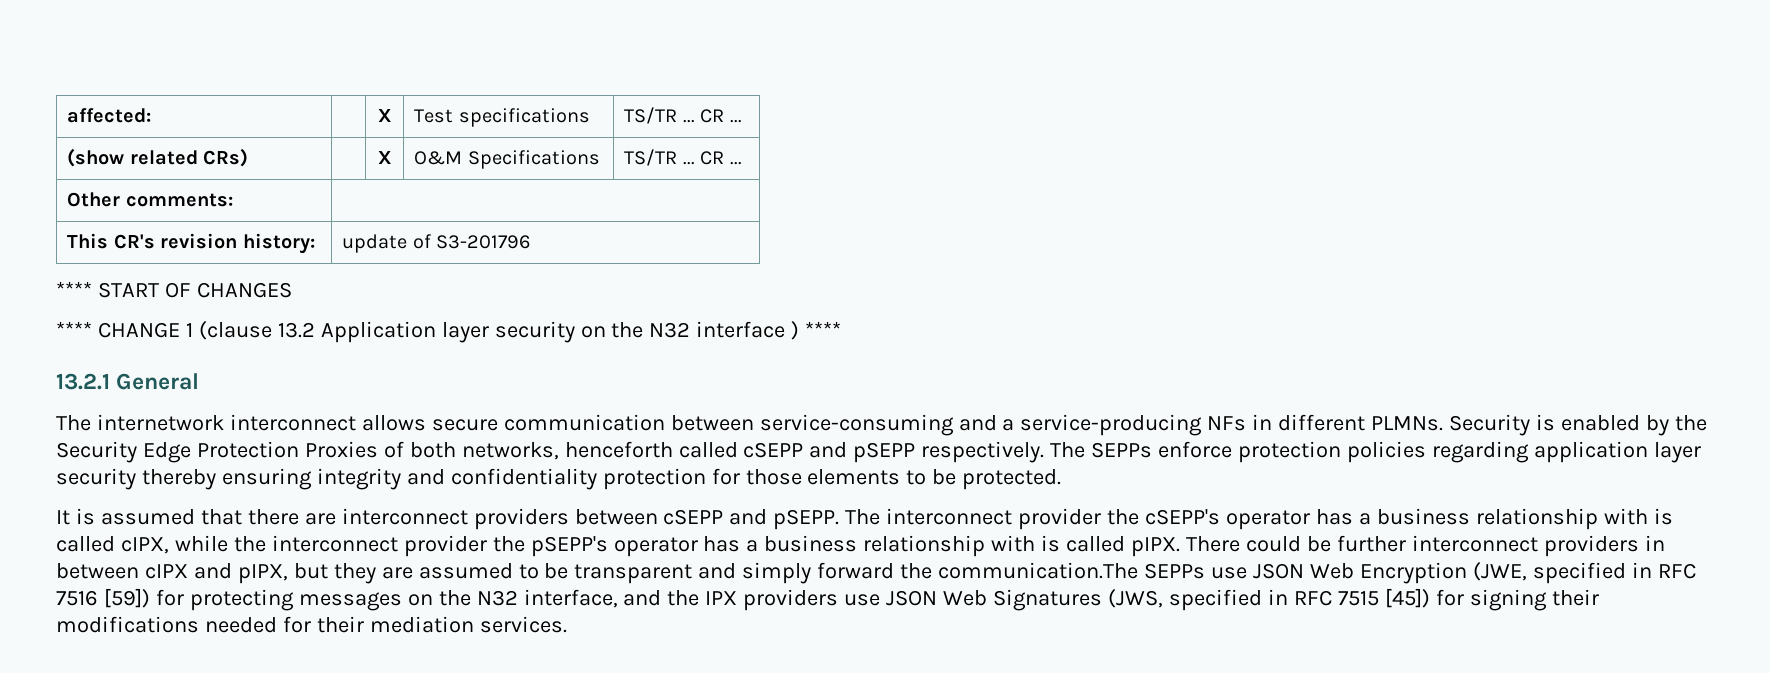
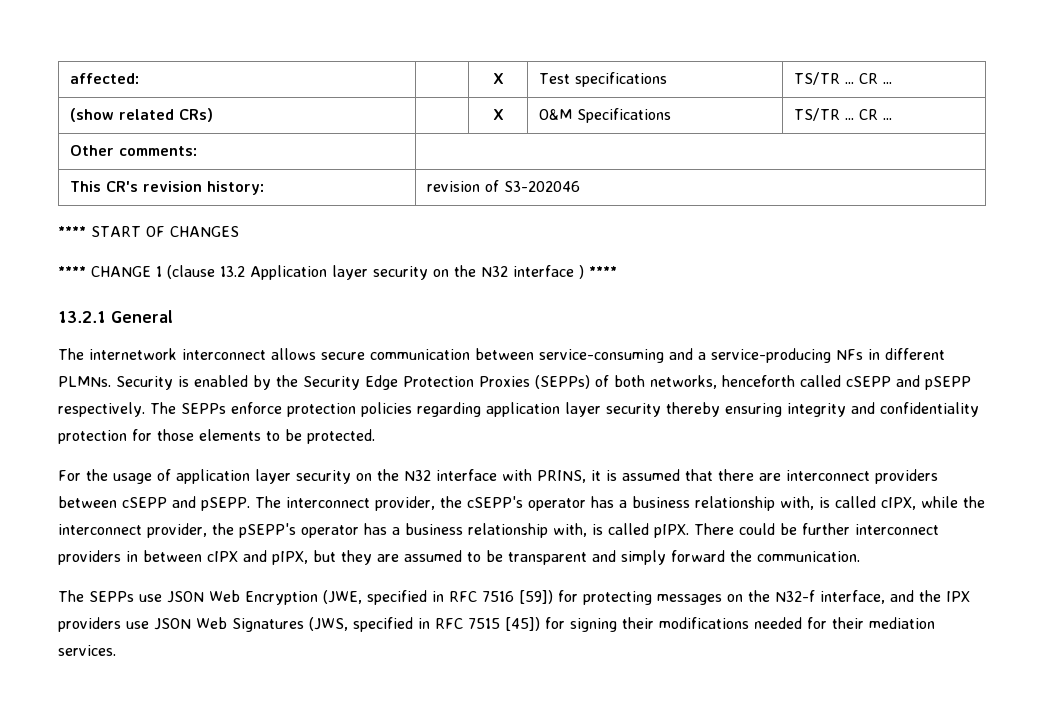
- This CR's revision history: | update of S3-201796
+ This CR's revision history: | revision of S3-202046
- Security is enabled by the Security Edge Protection Proxies of both networks, henceforth called cSEPP and pSEPP respectively.
+ Security is enabled by the Security Edge Protection Proxies (SEPPs) of both networks, henceforth called cSEPP and pSEPP respectively.
- It is assumed that there are interconnect providers between cSEPP and pSEPP.
+ For the usage of application layer security on the N32 interface with PRINS, it is assumed that there are interconnect providers between cSEPP and pSEPP.
- The interconnect provider the cSEPP's operator has a business relationship with is called cIPX, while the interconnect provider the pSEPP's operator has a business relationship with is called pIPX.
+ The interconnect provider, the cSEPP's operator has a business relationship with, is called cIPX, while the interconnect provider, the pSEPP's operator has a business relationship with, is called pIPX.
- There could be further interconnect providers in between cIPX and pIPX, but they are assumed to be transparent and simply forward the communication.The SEPPs use JSON Web Encryption (JWE, specified in RFC 7516 [59]) for protecting messages on the N32 interface, and the IPX providers use JSON Web Signatures (JWS, specified in RFC 7515 [45]) for signing their modifications needed for their mediation services.
+ There could be further interconnect providers in between cIPX and pIPX, but they are assumed to be transparent and simply forward the communication.
+ The SEPPs use JSON Web Encryption (JWE, specified in RFC 7516 [59]) for protecting messages on the N32-f interface, and the IPX providers use JSON Web Signatures (JWS, specified in RFC 7515 [45]) for signing their modifications needed for their mediation services.

